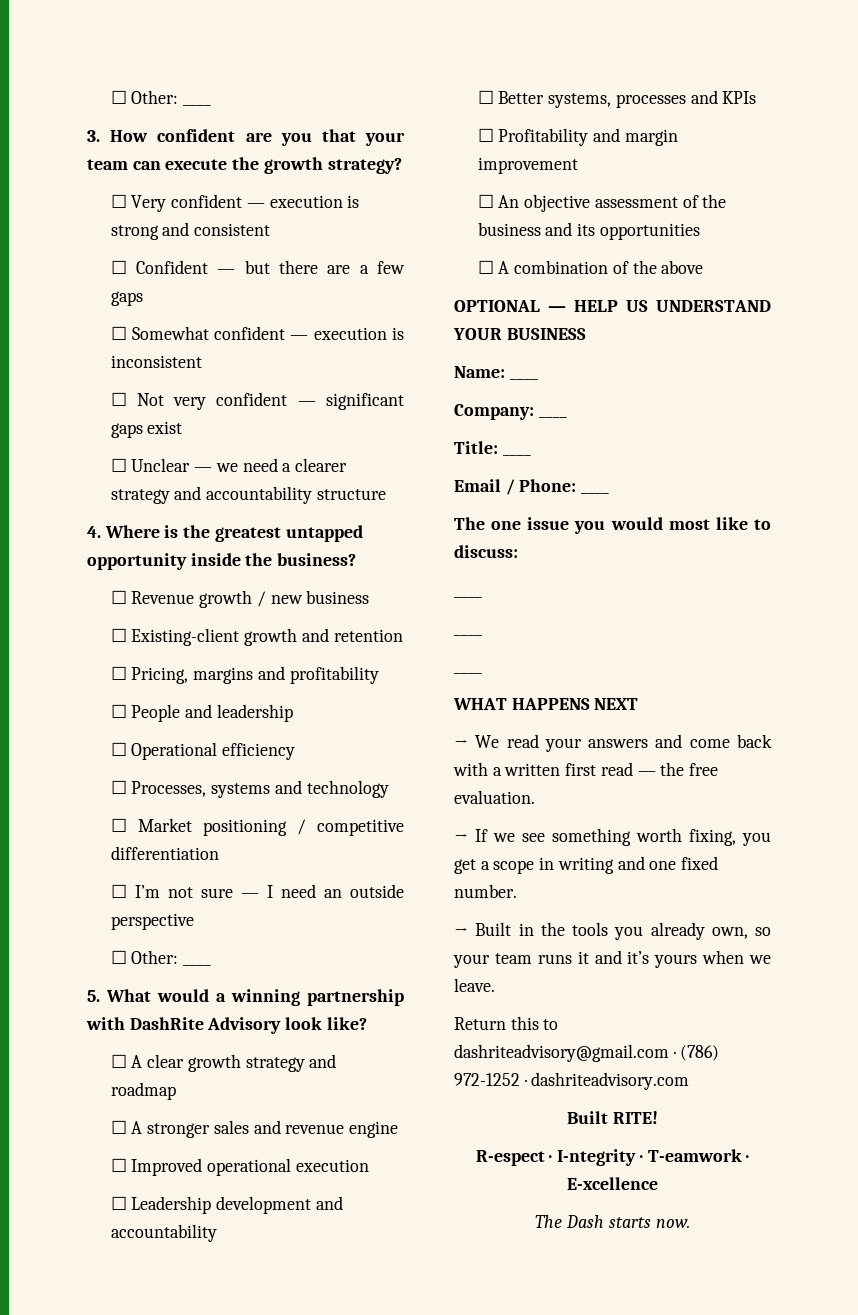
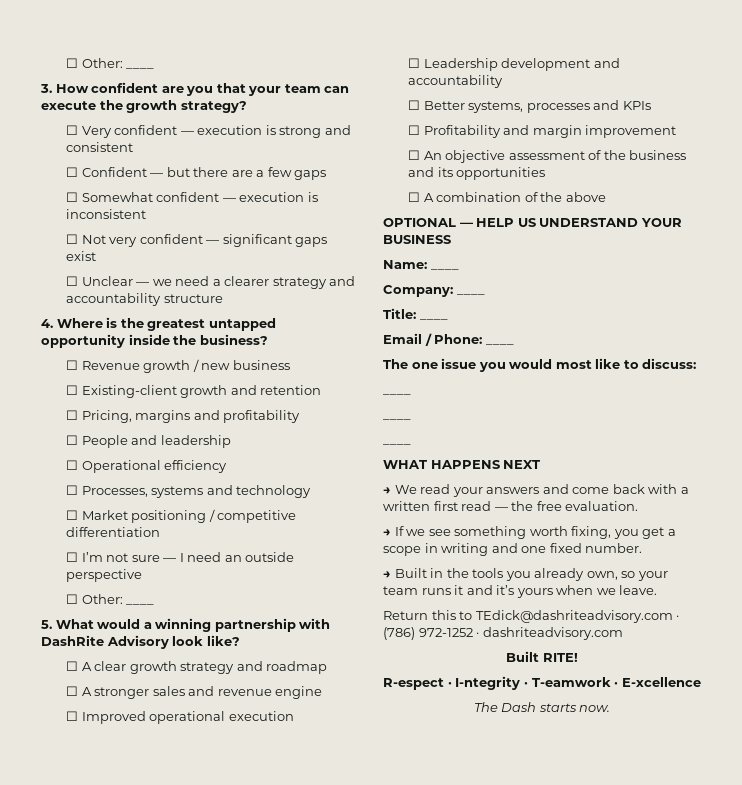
- Return this to dashriteadvisory@gmail.com · (786) 972-1252 · dashriteadvisory.com
+ Return this to TEdick@dashriteadvisory.com · (786) 972-1252 · dashriteadvisory.com

